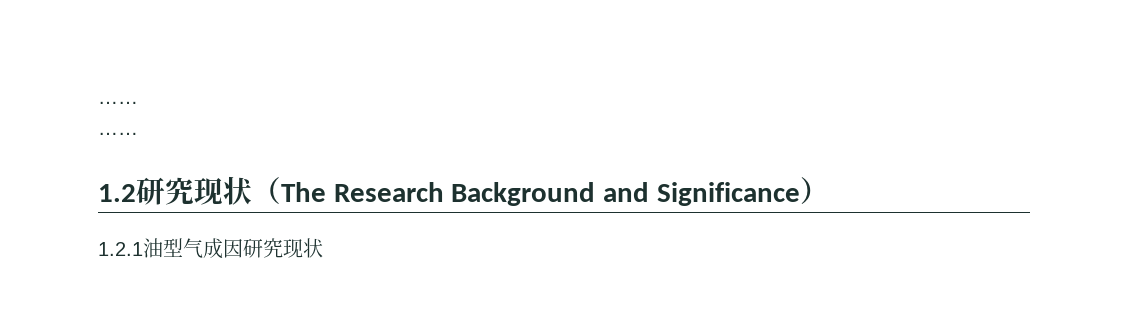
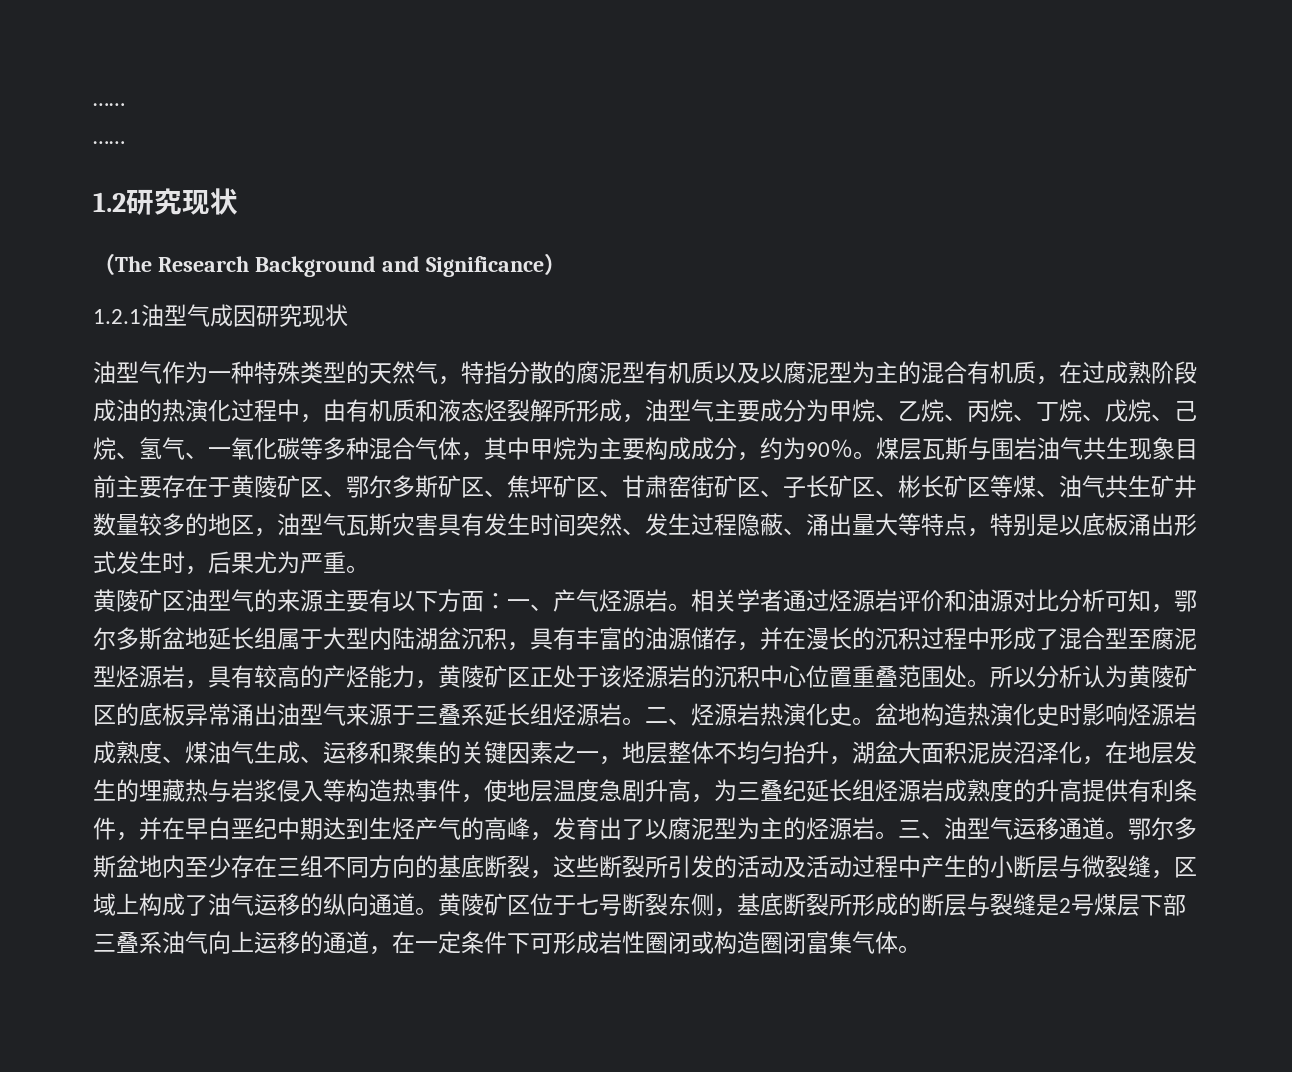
- 1.2研究现状（The Research Background and Significance）
+ 1.2研究现状
+ （The Research Background and Significance）
+ 油型气作为一种特殊类型的天然气，特指分散的腐泥型有机质以及以腐泥型为主的混合有机质，在过成熟阶段成油的热演化过程中，由有机质和液态烃裂解所形成，油型气主要成分为甲烷、乙烷、丙烷、丁烷、戊烷、己烷、氢气、一氧化碳等多种混合气体，其中甲烷为主要构成成分，约为90％。煤层瓦斯与围岩油气共生现象目前主要存在于黄陵矿区、鄂尔多斯矿区、焦坪矿区、甘肃窑街矿区、子长矿区、彬长矿区等煤、油气共生矿井数量较多的地区，油型气瓦斯灾害具有发生时间突然、发生过程隐蔽、涌出量大等特点，特别是以底板涌出形式发生时，后果尤为严重。
+ 黄陵矿区油型气的来源主要有以下方面：一、产气烃源岩。相关学者通过烃源岩评价和油源对比分析可知，鄂尔多斯盆地延长组属于大型内陆湖盆沉积，具有丰富的油源储存，并在漫长的沉积过程中形成了混合型至腐泥型烃源岩，具有较高的产烃能力，黄陵矿区正处于该烃源岩的沉积中心位置重叠范围处。所以分析认为黄陵矿区的底板异常涌出油型气来源于三叠系延长组烃源岩。二、烃源岩热演化史。盆地构造热演化史时影响烃源岩成熟度、煤油气生成、运移和聚集的关键因素之一，地层整体不均匀抬升，湖盆大面积泥炭沼泽化，在地层发生的埋藏热与岩浆侵入等构造热事件，使地层温度急剧升高，为三叠纪延长组烃源岩成熟度的升高提供有利条件，并在早白垩纪中期达到生烃产气的高峰，发育出了以腐泥型为主的烃源岩。三、油型气运移通道。鄂尔多斯盆地内至少存在三组不同方向的基底断裂，这些断裂所引发的活动及活动过程中产生的小断层与微裂缝，区域上构成了油气运移的纵向通道。黄陵矿区位于七号断裂东侧，基底断裂所形成的断层与裂缝是2号煤层下部三叠系油气向上运移的通道，在一定条件下可形成岩性圈闭或构造圈闭富集气体。

